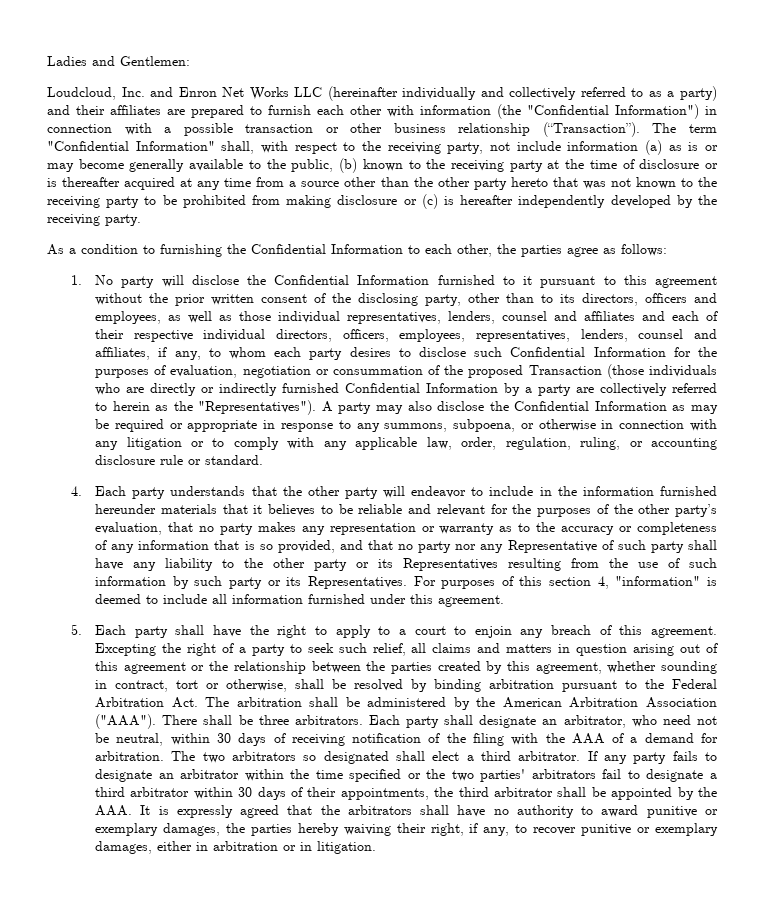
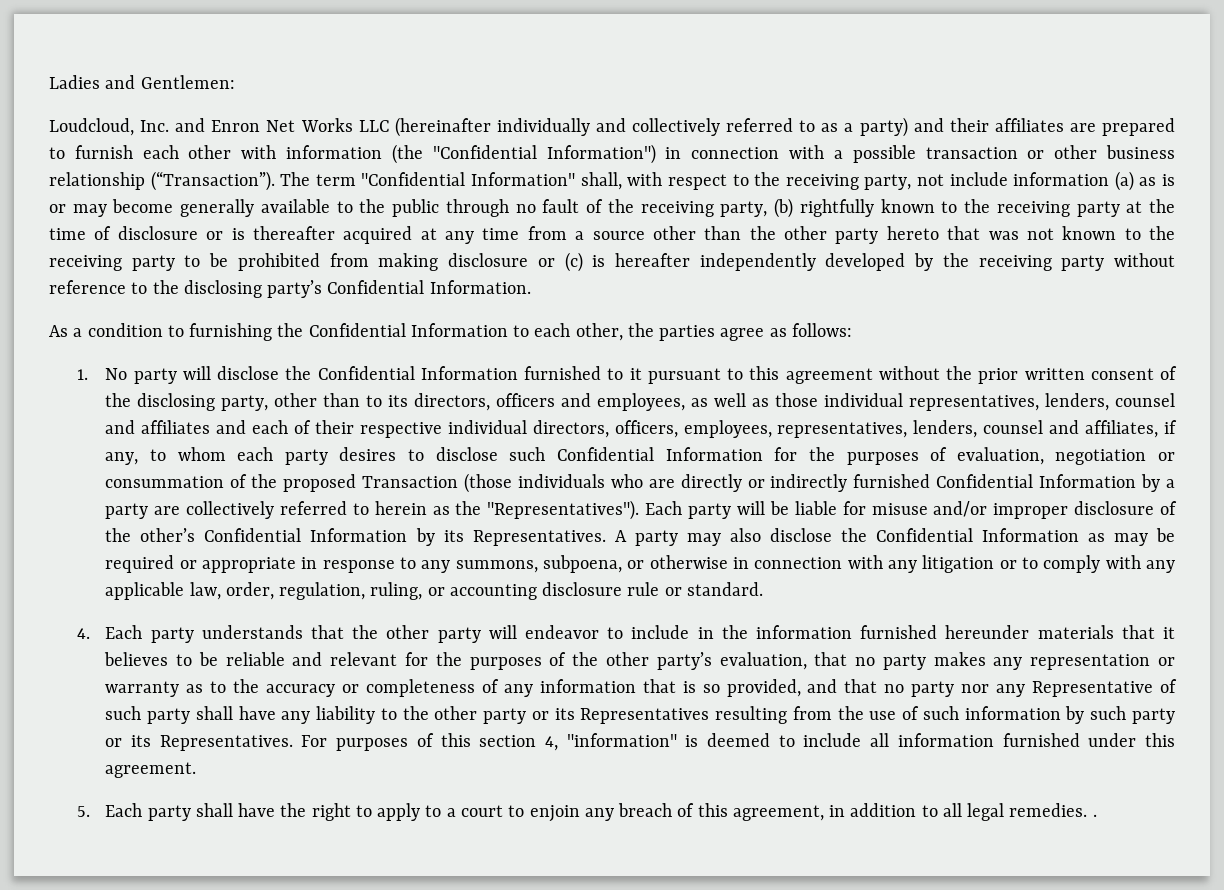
- The term "Confidential Information" shall, with respect to the receiving party, not include information (a) as is or may become generally available to the public, (b) known to the receiving party at the time of disclosure or is thereafter acquired at any time from a source other than the other party hereto that was not known to the receiving party to be prohibited from making disclosure or (c) is hereafter independently developed by the receiving party.
+ The term "Confidential Information" shall, with respect to the receiving party, not include information (a) as is or may become generally available to the public through no fault of the receiving party, (b) rightfully known to the receiving party at the time of disclosure or is thereafter acquired at any time from a source other than the other party hereto that was not known to the receiving party to be prohibited from making disclosure or (c) is hereafter independently developed by the receiving party without reference to the disclosing party’s Confidential Information.
+ Each party will be liable for misuse and/or improper disclosure of the other’s Confidential Information by its Representatives.
- 5. Each party shall have the right to apply to a court to enjoin any breach of this agreement. Excepting the right of a party to seek such relief, all claims and matters in question arising out of this agreement or the relationship between the parties created by this agreement, whether sounding in contract, tort or otherwise, shall be resolved by binding arbitration pursuant to the Federal Arbitration Act. The arbitration shall be administered by the American Arbitration Association ("AAA"). There shall be three arbitrators. Each party shall designate an arbitrator, who need not be neutral, within 30 days of receiving notification of the filing with the AAA of a demand for arbitration. The two arbitrators so designated shall elect a third arbitrator. If any party fails to designate an arbitrator within the time specified or the two parties' arbitrators fail to designate a third arbitrator within 30 days of their appointments, the third arbitrator shall be appointed by the AAA. It is expressly agreed that the arbitrators shall have no authority to award punitive or exemplary damages, the parties hereby waiving their right, if any, to recover punitive or exemplary damages, either in arbitration or in litigation.
+ 5. Each party shall have the right to apply to a court to enjoin any breach of this agreement, in addition to all legal remedies. .

